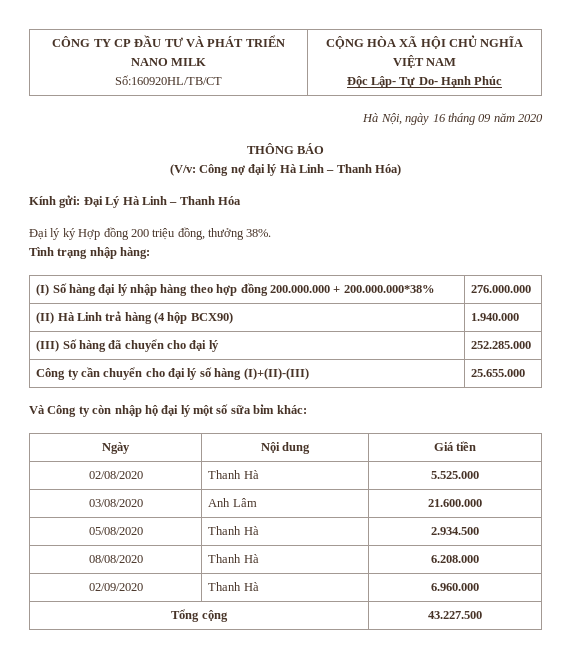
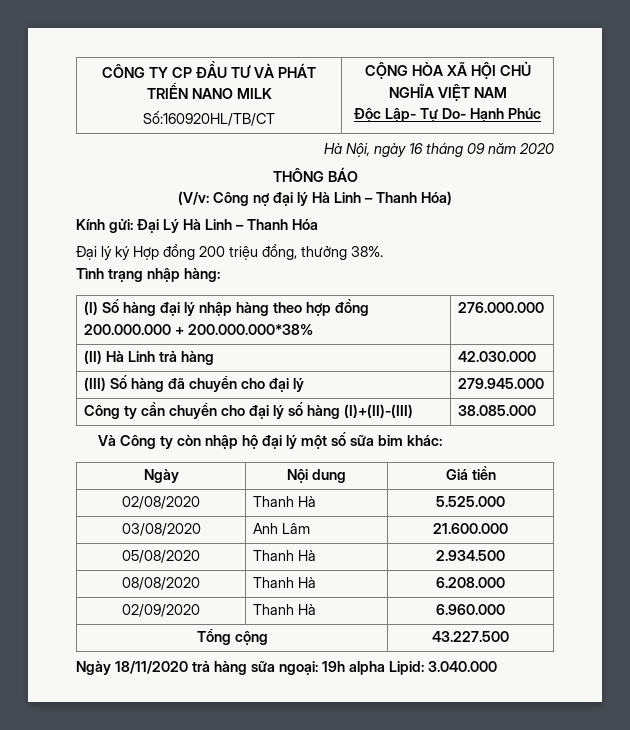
- (II) Hà Linh trả hàng (4 hộp BCX90) | 1.940.000
+ (II) Hà Linh trả hàng | 42.030.000
- (III) Số hàng đã chuyển cho đại lý | 252.285.000
+ (III) Số hàng đã chuyển cho đại lý | 279.945.000
- Công ty cần chuyển cho đại lý số hàng (I)+(II)-(III) | 25.655.000
+ Công ty cần chuyển cho đại lý số hàng (I)+(II)-(III) | 38.085.000
+ Ngày 18/11/2020 trả hàng sữa ngoại: 19h alpha Lipid: 3.040.000

